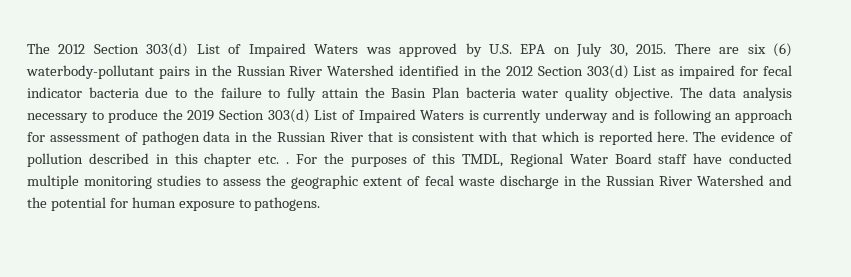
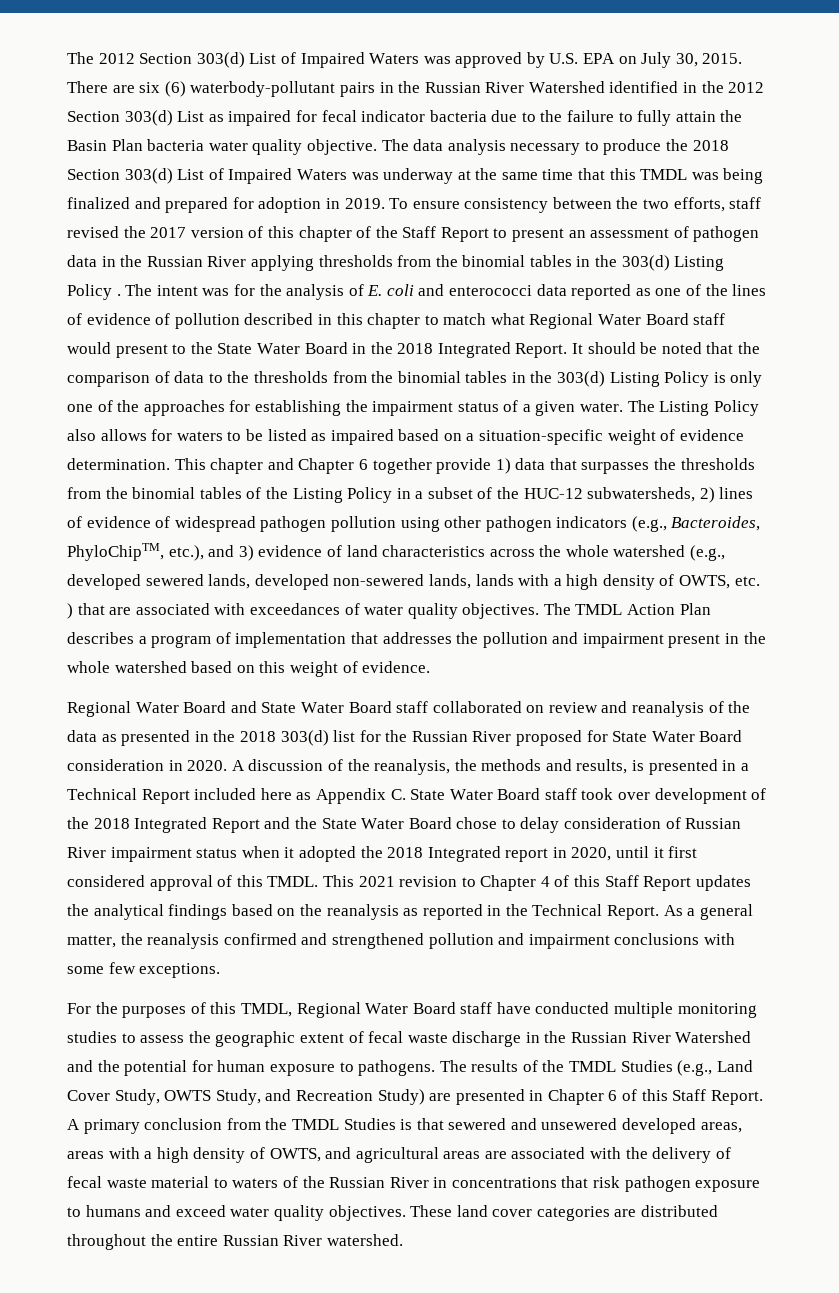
- The data analysis necessary to produce the 2019 Section 303(d) List of Impaired Waters is currently underway and is following an approach for assessment of pathogen data in the Russian River that is consistent with that which is reported here. The evidence of pollution described in this chapter etc. . For the purposes of this TMDL, Regional Water Board staff have conducted multiple monitoring studies to assess the geographic extent of fecal waste discharge in the Russian River Watershed and the potential for human exposure to pathogens.
+ The data analysis necessary to produce the 2018 Section 303(d) List of Impaired Waters was underway at the same time that this TMDL was being finalized and prepared for adoption in 2019. To ensure consistency between the two efforts, staff revised the 2017 version of this chapter of the Staff Report to present an assessment of pathogen data in the Russian River applying thresholds from the binomial tables in the 303(d) Listing Policy . The intent was for the analysis of E. coli and enterococci data reported as one of the lines of evidence of pollution described in this chapter to match what Regional Water Board staff would present to the State Water Board in the 2018 Integrated Report. It should be noted that the comparison of data to the thresholds from the binomial tables in the 303(d) Listing Policy is only one of the approaches for establishing the impairment status of a given water. The Listing Policy also allows for waters to be listed as impaired based on a situation-specific weight of evidence determination. This chapter and Chapter 6 together provide 1) data that surpasses the thresholds from the binomial tables of the Listing Policy in a subset of the HUC-12 subwatersheds, 2) lines of evidence of widespread pathogen pollution using other pathogen indicators (e.g., Bacteroides, PhyloChipTM, etc.), and 3) evidence of land characteristics across the whole watershed (e.g., developed sewered lands, developed non-sewered lands, lands with a high density of OWTS, etc. ) that are associated with exceedances of water quality objectives. The TMDL Action Plan describes a program of implementation that addresses the pollution and impairment present in the whole watershed based on this weight of evidence.
+ Regional Water Board and State Water Board staff collaborated on review and reanalysis of the data as presented in the 2018 303(d) list for the Russian River proposed for State Water Board consideration in 2020. A discussion of the reanalysis, the methods and results, is presented in a Technical Report included here as Appendix C. State Water Board staff took over development of the 2018 Integrated Report and the State Water Board chose to delay consideration of Russian River impairment status when it adopted the 2018 Integrated report in 2020, until it first considered approval of this TMDL. This 2021 revision to Chapter 4 of this Staff Report updates the analytical findings based on the reanalysis as reported in the Technical Report. As a general matter, the reanalysis confirmed and strengthened pollution and impairment conclusions with some few exceptions.
+ For the purposes of this TMDL, Regional Water Board staff have conducted multiple monitoring studies to assess the geographic extent of fecal waste discharge in the Russian River Watershed and the potential for human exposure to pathogens.
+ The results of the TMDL Studies (e.g., Land Cover Study, OWTS Study, and Recreation Study) are presented in Chapter 6 of this Staff Report. A primary conclusion from the TMDL Studies is that sewered and unsewered developed areas, areas with a high density of OWTS, and agricultural areas are associated with the delivery of fecal waste material to waters of the Russian River in concentrations that risk pathogen exposure to humans and exceed water quality objectives. These land cover categories are distributed throughout the entire Russian River watershed.

